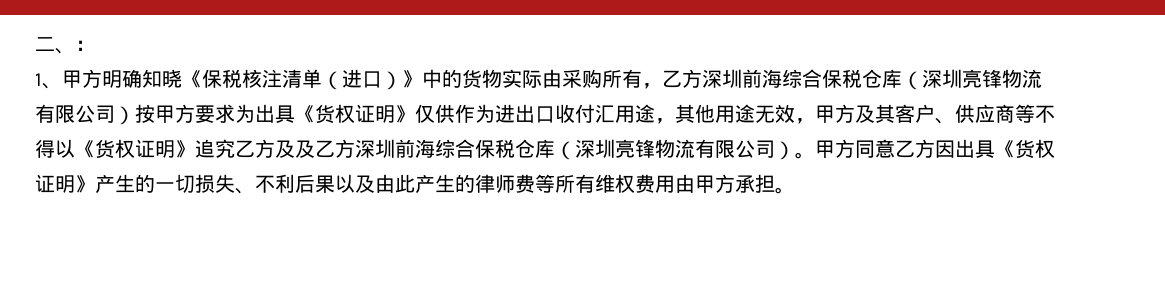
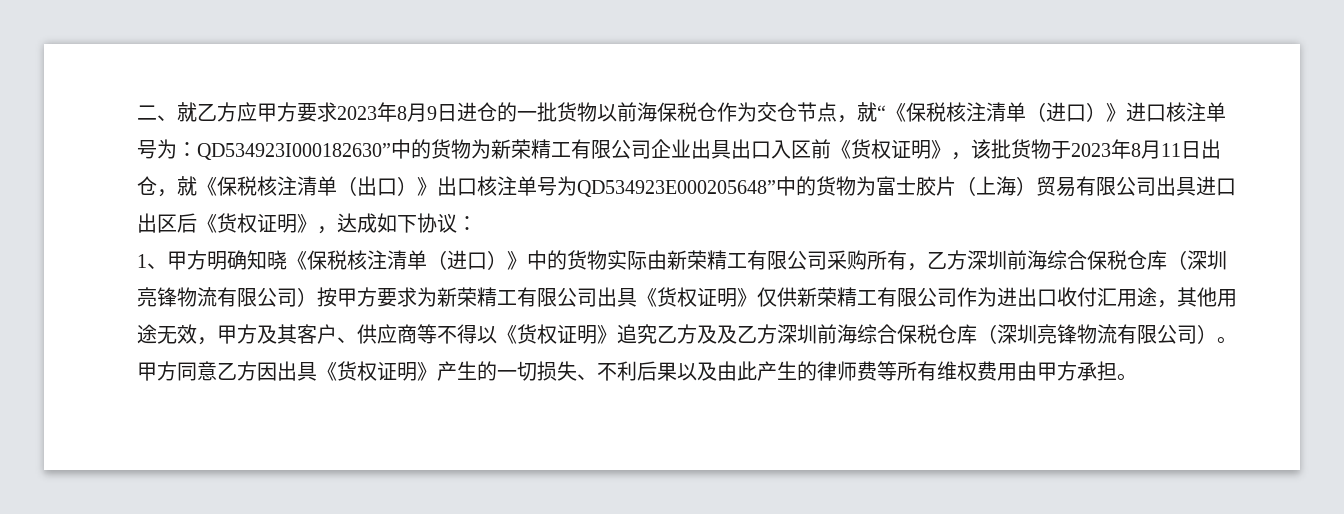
- 二、：
+ 二、就乙方应甲方要求2023年8月9日进仓的一批货物以前海保税仓作为交仓节点，就“《保税核注清单（进口）》进口核注单号为：QD534923I000182630”中的货物为新荣精工有限公司企业出具出口入区前《货权证明》，该批货物于2023年8月11日出仓，就《保税核注清单（出口）》出口核注单号为QD534923E000205648”中的货物为富士胶片（上海）贸易有限公司出具进口出区后《货权证明》，达成如下协议：
- 1、甲方明确知晓《保税核注清单（进口）》中的货物实际由采购所有，乙方深圳前海综合保税仓库（深圳亮锋物流有限公司）按甲方要求为出具《货权证明》仅供作为进出口收付汇用途，其他用途无效，甲方及其客户、供应商等不得以《货权证明》追究乙方及及乙方深圳前海综合保税仓库（深圳亮锋物流有限公司）。
+ 1、甲方明确知晓《保税核注清单（进口）》中的货物实际由新荣精工有限公司采购所有，乙方深圳前海综合保税仓库（深圳亮锋物流有限公司）按甲方要求为新荣精工有限公司出具《货权证明》仅供新荣精工有限公司作为进出口收付汇用途，其他用途无效，甲方及其客户、供应商等不得以《货权证明》追究乙方及及乙方深圳前海综合保税仓库（深圳亮锋物流有限公司）。

